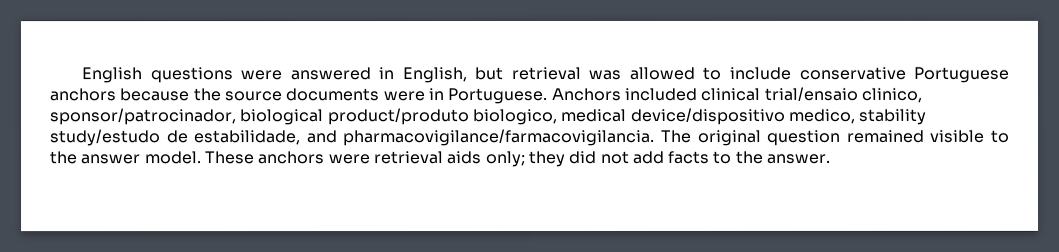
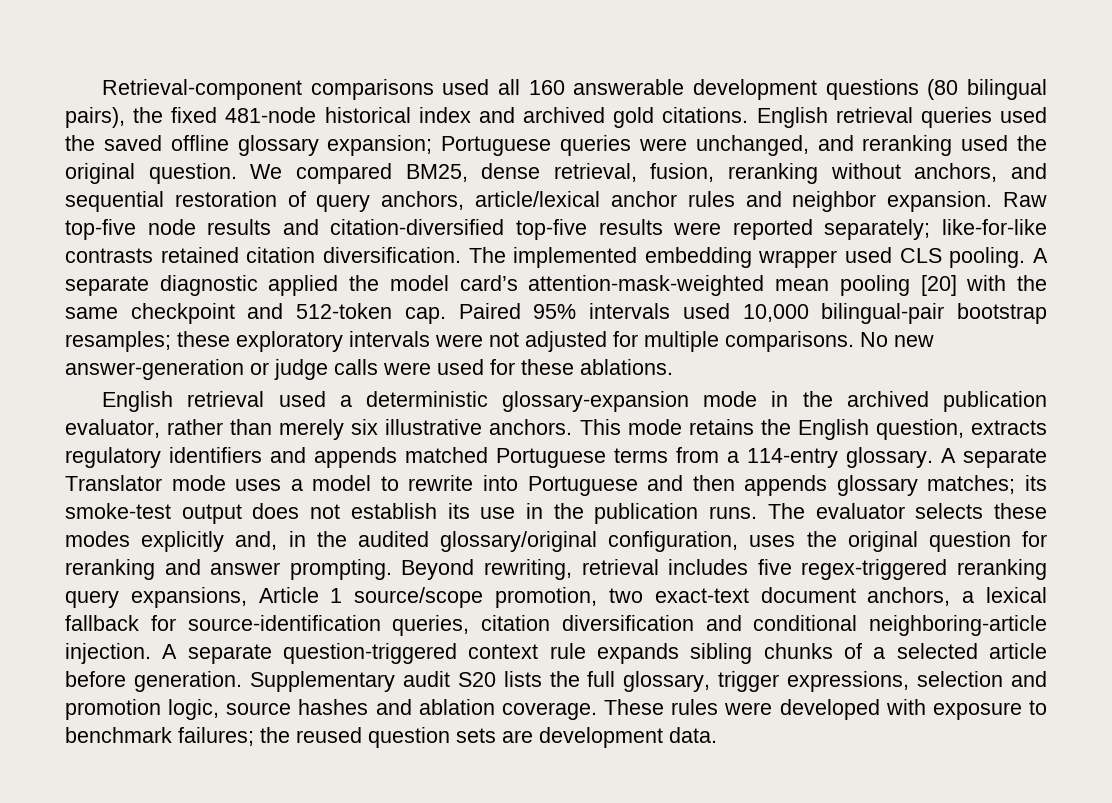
- English questions were answered in English, but retrieval was allowed to include conservative Portuguese anchors because the source documents were in Portuguese. Anchors included clinical trial/ensaio clinico, sponsor/patrocinador, biological product/produto biologico, medical device/dispositivo medico, stability study/estudo de estabilidade, and pharmacovigilance/farmacovigilancia. The original question remained visible to the answer model. These anchors were retrieval aids only; they did not add facts to the answer.
+ Retrieval-component comparisons used all 160 answerable development questions (80 bilingual pairs), the fixed 481-node historical index and archived gold citations. English retrieval queries used the saved offline glossary expansion; Portuguese queries were unchanged, and reranking used the original question. We compared BM25, dense retrieval, fusion, reranking without anchors, and sequential restoration of query anchors, article/lexical anchor rules and neighbor expansion. Raw top-five node results and citation-diversified top-five results were reported separately; like-for-like contrasts retained citation diversification. The implemented embedding wrapper used CLS pooling. A separate diagnostic applied the model card’s attention-mask-weighted mean pooling [20] with the same checkpoint and 512-token cap. Paired 95% intervals used 10,000 bilingual-pair bootstrap resamples; these exploratory intervals were not adjusted for multiple comparisons. No new answer-generation or judge calls were used for these ablations.
+ English retrieval used a deterministic glossary-expansion mode in the archived publication evaluator, rather than merely six illustrative anchors. This mode retains the English question, extracts regulatory identifiers and appends matched Portuguese terms from a 114-entry glossary. A separate Translator mode uses a model to rewrite into Portuguese and then appends glossary matches; its smoke-test output does not establish its use in the publication runs. The evaluator selects these modes explicitly and, in the audited glossary/original configuration, uses the original question for reranking and answer prompting. Beyond rewriting, retrieval includes five regex-triggered reranking query expansions, Article 1 source/scope promotion, two exact-text document anchors, a lexical fallback for source-identification queries, citation diversification and conditional neighboring-article injection. A separate question-triggered context rule expands sibling chunks of a selected article before generation. Supplementary audit S20 lists the full glossary, trigger expressions, selection and promotion logic, source hashes and ablation coverage. These rules were developed with exposure to benchmark failures; the reused question sets are development data.

